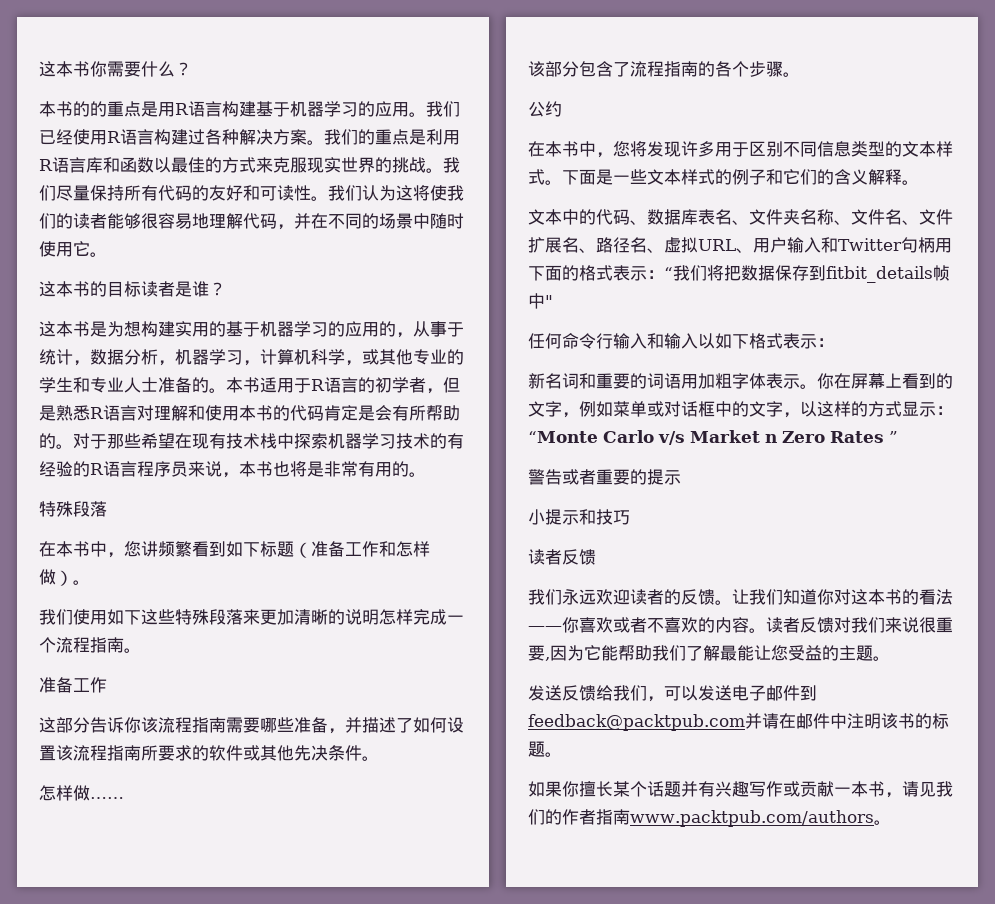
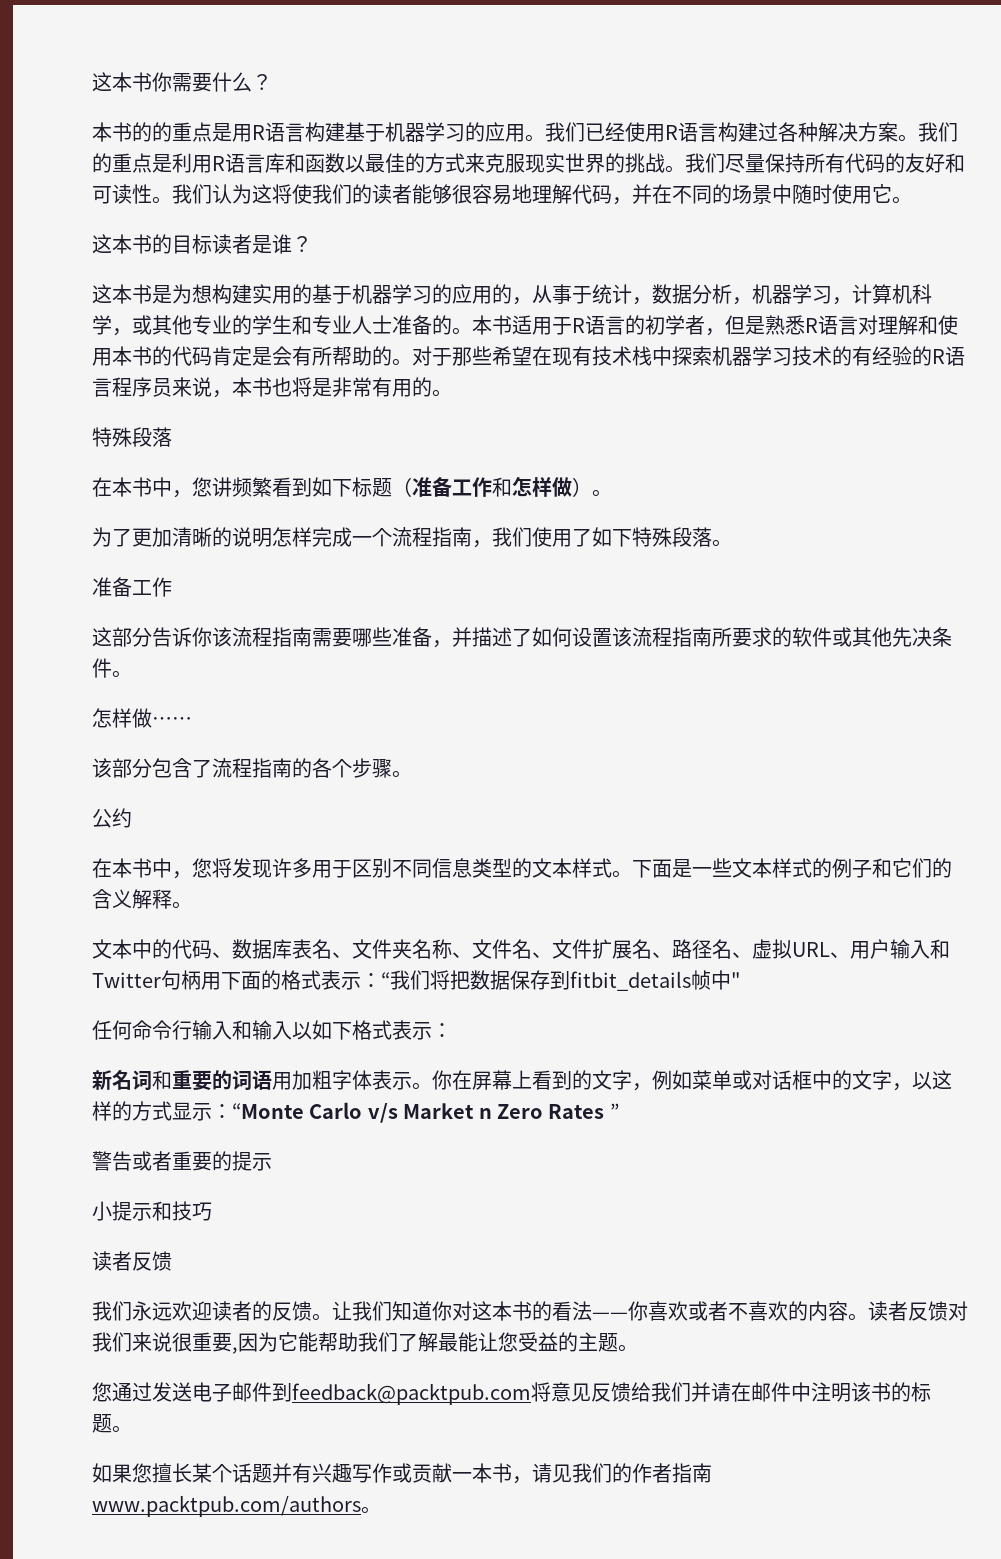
- 我们使用如下这些特殊段落来更加清晰的说明怎样完成一个流程指南。
+ 为了更加清晰的说明怎样完成一个流程指南，我们使用了如下特殊段落。
- 发送反馈给我们，可以发送电子邮件到feedback@packtpub.com并请在邮件中注明该书的标题。
+ 您通过发送电子邮件到feedback@packtpub.com将意见反馈给我们并请在邮件中注明该书的标题。
- 如果你擅长某个话题并有兴趣写作或贡献一本书，请见我们的作者指南www.packtpub.com/authors。
+ 如果您擅长某个话题并有兴趣写作或贡献一本书，请见我们的作者指南www.packtpub.com/authors。

